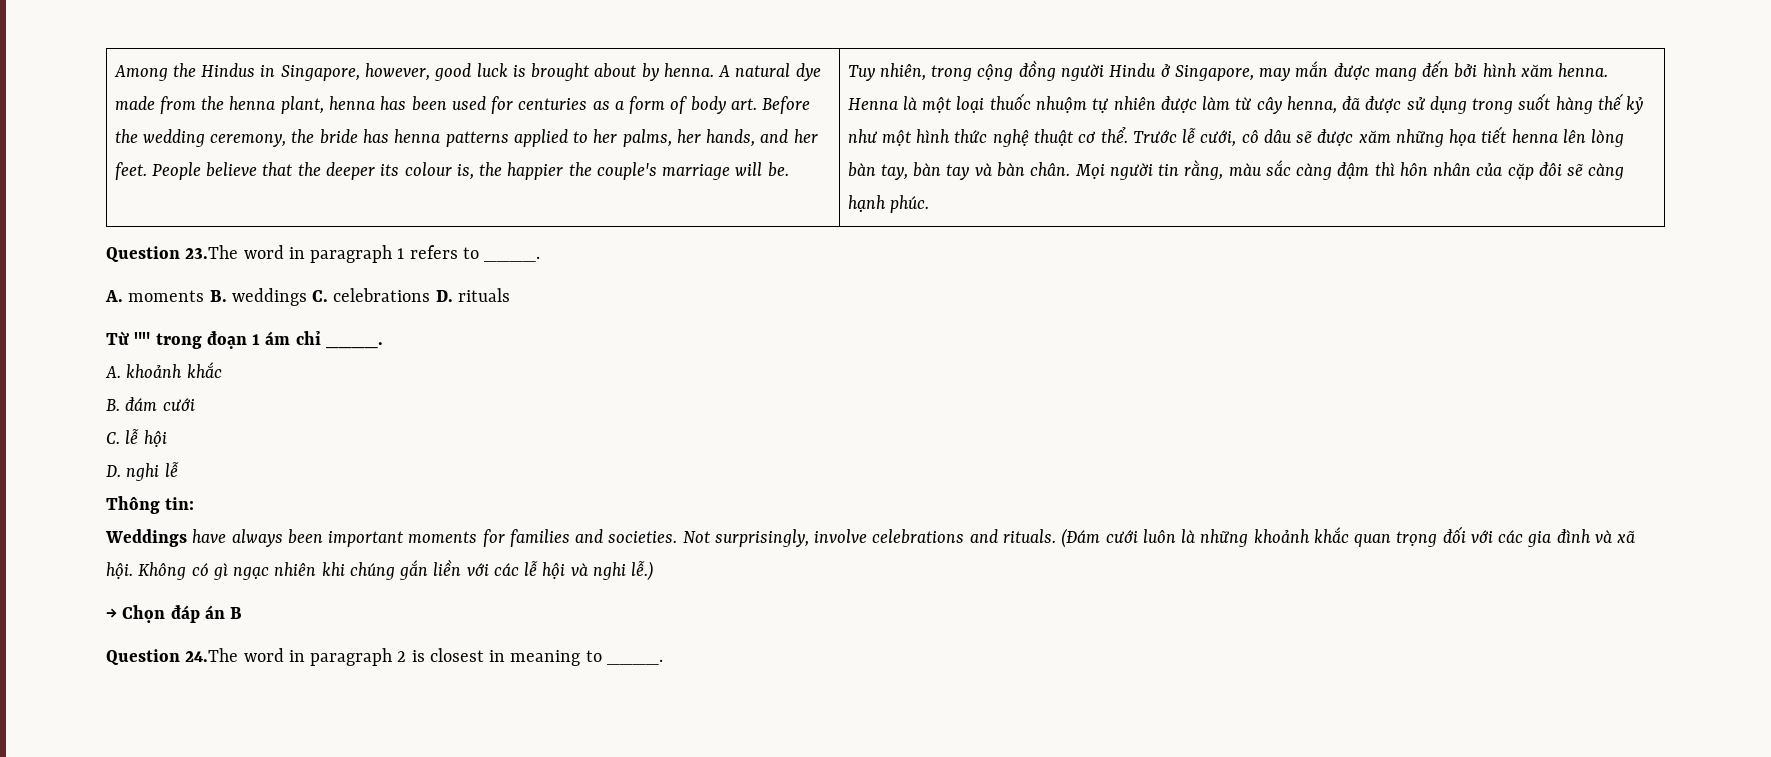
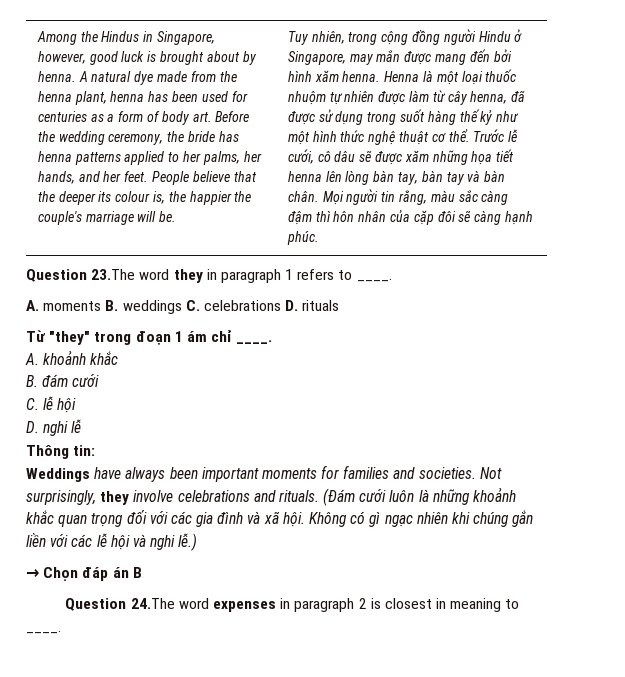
- Question 23.The word in paragraph 1 refers to ____.
+ Question 23.The word they in paragraph 1 refers to ____.
- Từ "" trong đoạn 1 ám chỉ ____.
+ Từ "they" trong đoạn 1 ám chỉ ____.
- Not surprisingly, involve celebrations and rituals.
+ Not surprisingly, they involve celebrations and rituals.
- Question 24.The word in paragraph 2 is closest in meaning to ____.
+ Question 24.The word expenses in paragraph 2 is closest in meaning to ____.

